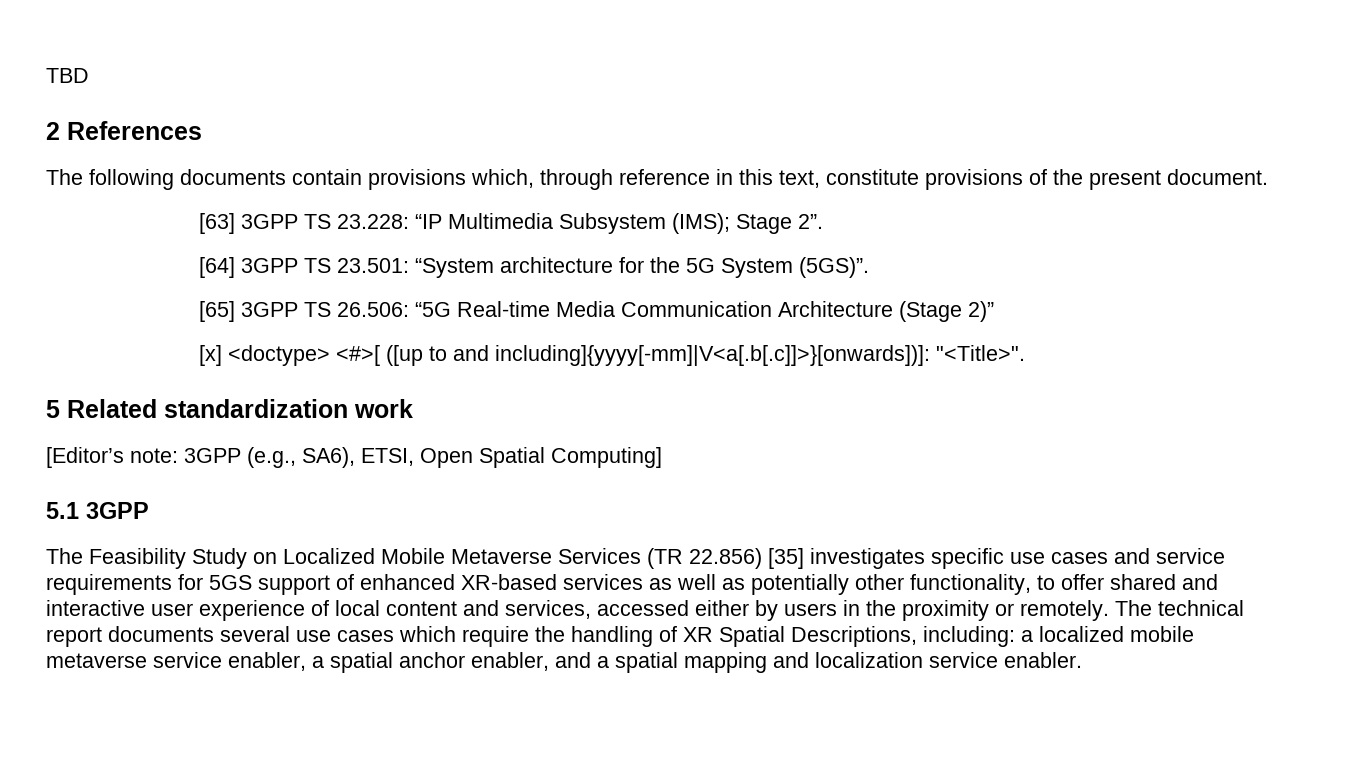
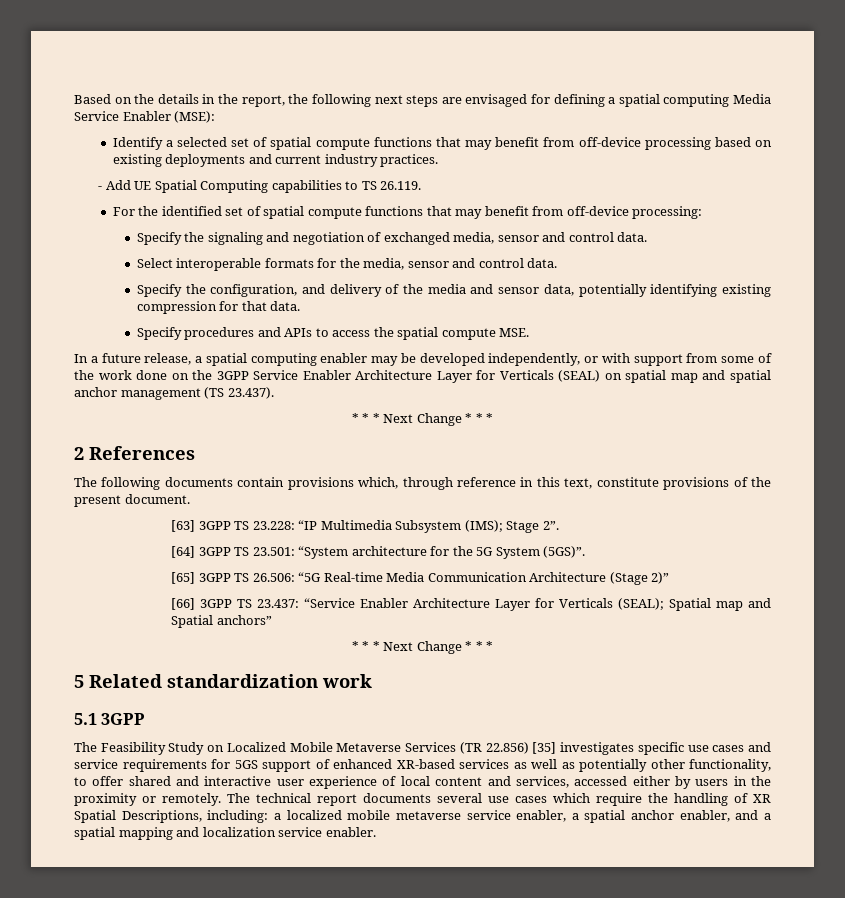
- TBD
+ Based on the details in the report, the following next steps are envisaged for defining a spatial computing Media Service Enabler (MSE):
+ Identify a selected set of spatial compute functions that may benefit from off-device processing based on existing deployments and current industry practices.
+ - Add UE Spatial Computing capabilities to TS 26.119.
+ For the identified set of spatial compute functions that may benefit from off-device processing:
+ Specify the signaling and negotiation of exchanged media, sensor and control data.
+ Select interoperable formats for the media, sensor and control data.
+ Specify the configuration, and delivery of the media and sensor data, potentially identifying existing compression for that data.
+ Specify procedures and APIs to access the spatial compute MSE.
+ In a future release, a spatial computing enabler may be developed independently, or with support from some of the work done on the 3GPP Service Enabler Architecture Layer for Verticals (SEAL) on spatial map and spatial anchor management (TS 23.437).
+ * * * Next Change * * *
- [x] <doctype> <#>[ ([up to and including]{yyyy[-mm]|V<a[.b[.c]]>}[onwards])]: "<Title>".
+ [66] 3GPP TS 23.437: “Service Enabler Architecture Layer for Verticals (SEAL); Spatial map and Spatial anchors”
+ * * * Next Change * * *
  5 Related standardization work
- [Editor’s note: 3GPP (e.g., SA6), ETSI, Open Spatial Computing]

